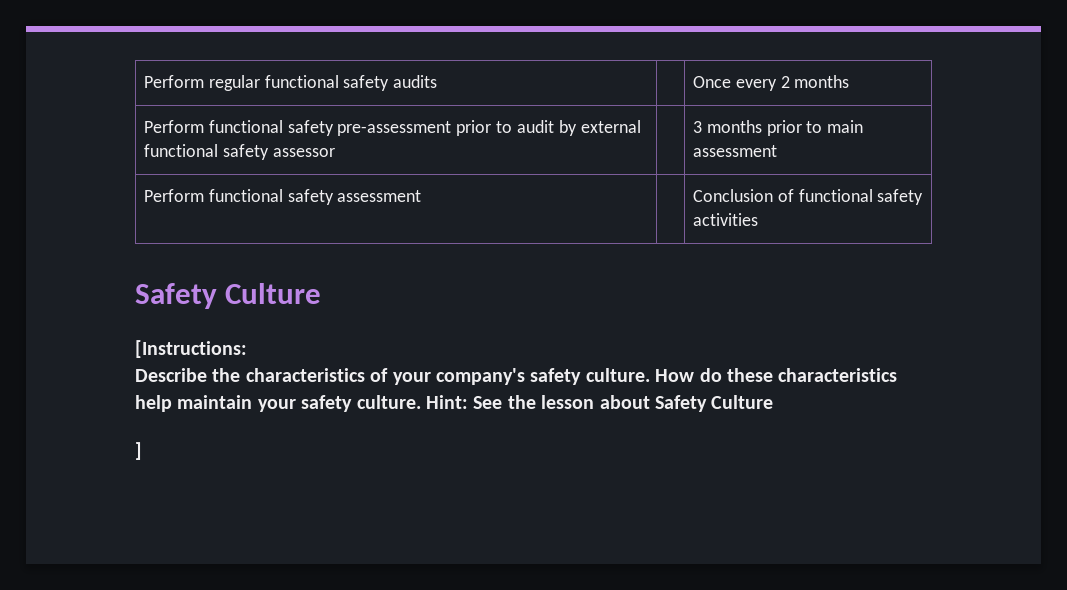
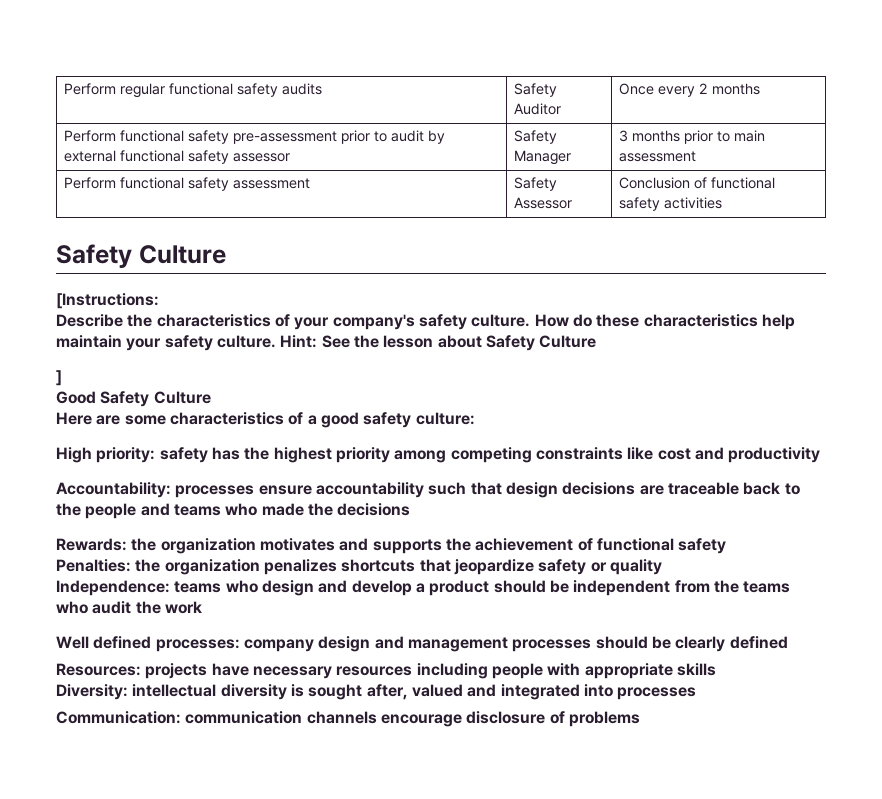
- Perform regular functional safety audits | | Once every 2 months
+ Perform regular functional safety audits | Safety Auditor | Once every 2 months
- Perform functional safety pre-assessment prior to audit by external functional safety assessor | | 3 months prior to main assessment
+ Perform functional safety pre-assessment prior to audit by external functional safety assessor | Safety Manager | 3 months prior to main assessment
- Perform functional safety assessment | | Conclusion of functional safety activities
+ Perform functional safety assessment | Safety Assessor | Conclusion of functional safety activities
+ Good Safety Culture
+ Here are some characteristics of a good safety culture:
+ High priority: safety has the highest priority among competing constraints like cost and productivity
+ Accountability: processes ensure accountability such that design decisions are traceable back to the people and teams who made the decisions
+ Rewards: the organization motivates and supports the achievement of functional safety
+ Penalties: the organization penalizes shortcuts that jeopardize safety or quality
+ Independence: teams who design and develop a product should be independent from the teams who audit the work
+ Well defined processes: company design and management processes should be clearly defined
+ Resources: projects have necessary resources including people with appropriate skills
+ Diversity: intellectual diversity is sought after, valued and integrated into processes
+ Communication: communication channels encourage disclosure of problems

